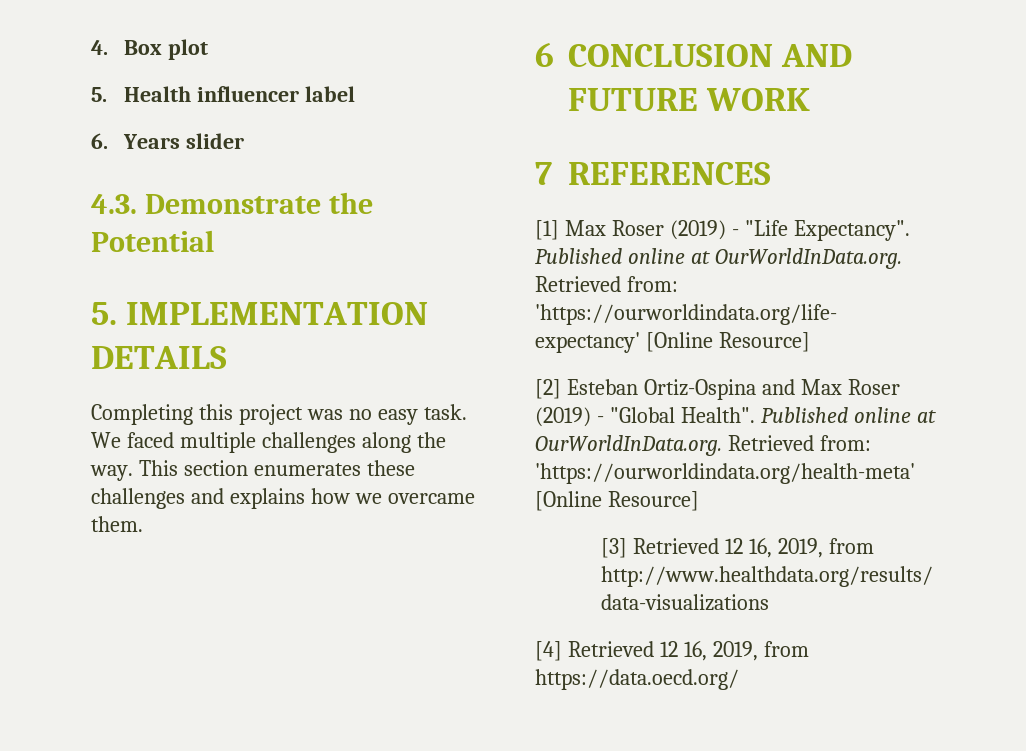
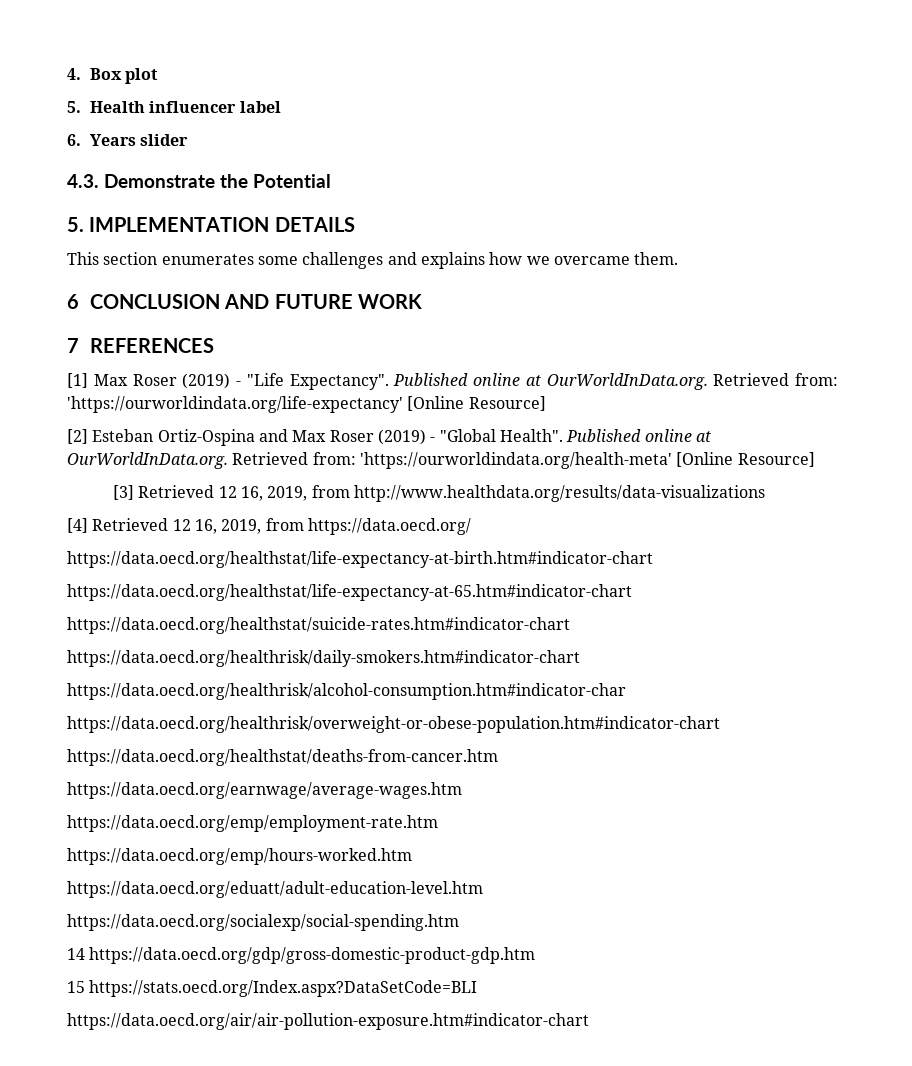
- Completing this project was no easy task. We faced multiple challenges along the way. This section enumerates these challenges and explains how we overcame them.
+ This section enumerates some challenges and explains how we overcame them.
+ https://data.oecd.org/healthstat/life-expectancy-at-birth.htm#indicator-chart
+ https://data.oecd.org/healthstat/life-expectancy-at-65.htm#indicator-chart
+ https://data.oecd.org/healthstat/suicide-rates.htm#indicator-chart
+ https://data.oecd.org/healthrisk/daily-smokers.htm#indicator-chart
+ https://data.oecd.org/healthrisk/alcohol-consumption.htm#indicator-char
+ https://data.oecd.org/healthrisk/overweight-or-obese-population.htm#indicator-chart
+ https://data.oecd.org/healthstat/deaths-from-cancer.htm
+ https://data.oecd.org/earnwage/average-wages.htm
+ https://data.oecd.org/emp/employment-rate.htm
+ https://data.oecd.org/emp/hours-worked.htm
+ https://data.oecd.org/eduatt/adult-education-level.htm
+ https://data.oecd.org/socialexp/social-spending.htm
+ 14 https://data.oecd.org/gdp/gross-domestic-product-gdp.htm
+ 15 https://stats.oecd.org/Index.aspx?DataSetCode=BLI
+ https://data.oecd.org/air/air-pollution-exposure.htm#indicator-chart

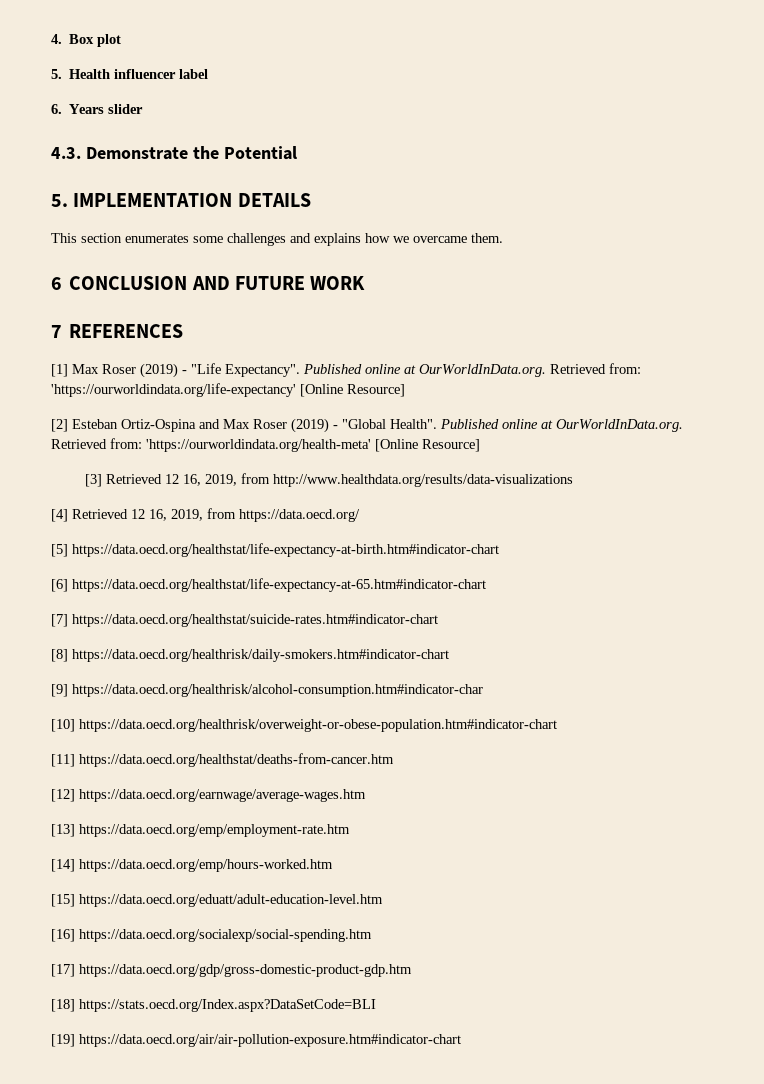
- https://data.oecd.org/healthstat/life-expectancy-at-birth.htm#indicator-chart
+ [5] https://data.oecd.org/healthstat/life-expectancy-at-birth.htm#indicator-chart
- https://data.oecd.org/healthstat/life-expectancy-at-65.htm#indicator-chart
+ [6] https://data.oecd.org/healthstat/life-expectancy-at-65.htm#indicator-chart
- https://data.oecd.org/healthstat/suicide-rates.htm#indicator-chart
+ [7] https://data.oecd.org/healthstat/suicide-rates.htm#indicator-chart
- https://data.oecd.org/healthrisk/daily-smokers.htm#indicator-chart
+ [8] https://data.oecd.org/healthrisk/daily-smokers.htm#indicator-chart
- https://data.oecd.org/healthrisk/alcohol-consumption.htm#indicator-char
+ [9] https://data.oecd.org/healthrisk/alcohol-consumption.htm#indicator-char
- https://data.oecd.org/healthrisk/overweight-or-obese-population.htm#indicator-chart
+ [10] https://data.oecd.org/healthrisk/overweight-or-obese-population.htm#indicator-chart
- https://data.oecd.org/healthstat/deaths-from-cancer.htm
+ [11] https://data.oecd.org/healthstat/deaths-from-cancer.htm
- https://data.oecd.org/earnwage/average-wages.htm
+ [12] https://data.oecd.org/earnwage/average-wages.htm
- https://data.oecd.org/emp/employment-rate.htm
+ [13] https://data.oecd.org/emp/employment-rate.htm
- https://data.oecd.org/emp/hours-worked.htm
+ [14] https://data.oecd.org/emp/hours-worked.htm
- https://data.oecd.org/eduatt/adult-education-level.htm
+ [15] https://data.oecd.org/eduatt/adult-education-level.htm
- https://data.oecd.org/socialexp/social-spending.htm
+ [16] https://data.oecd.org/socialexp/social-spending.htm
- 14 https://data.oecd.org/gdp/gross-domestic-product-gdp.htm
+ [17] https://data.oecd.org/gdp/gross-domestic-product-gdp.htm
- 15 https://stats.oecd.org/Index.aspx?DataSetCode=BLI
+ [18] https://stats.oecd.org/Index.aspx?DataSetCode=BLI
- https://data.oecd.org/air/air-pollution-exposure.htm#indicator-chart
+ [19] https://data.oecd.org/air/air-pollution-exposure.htm#indicator-chart

